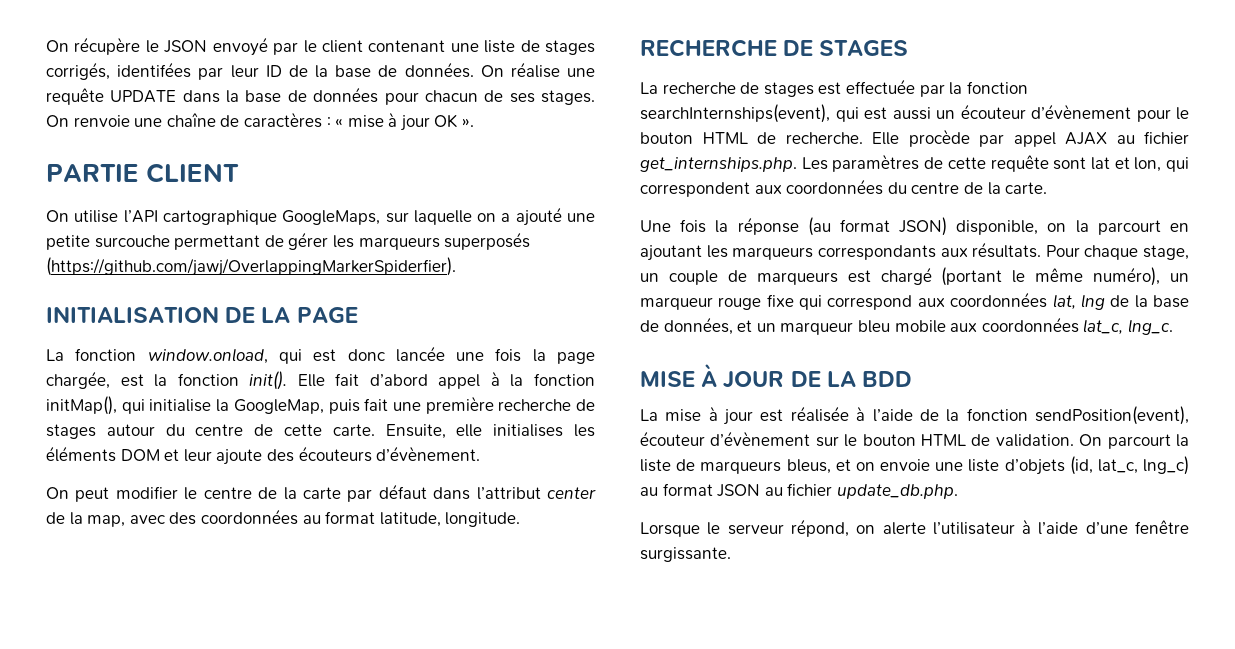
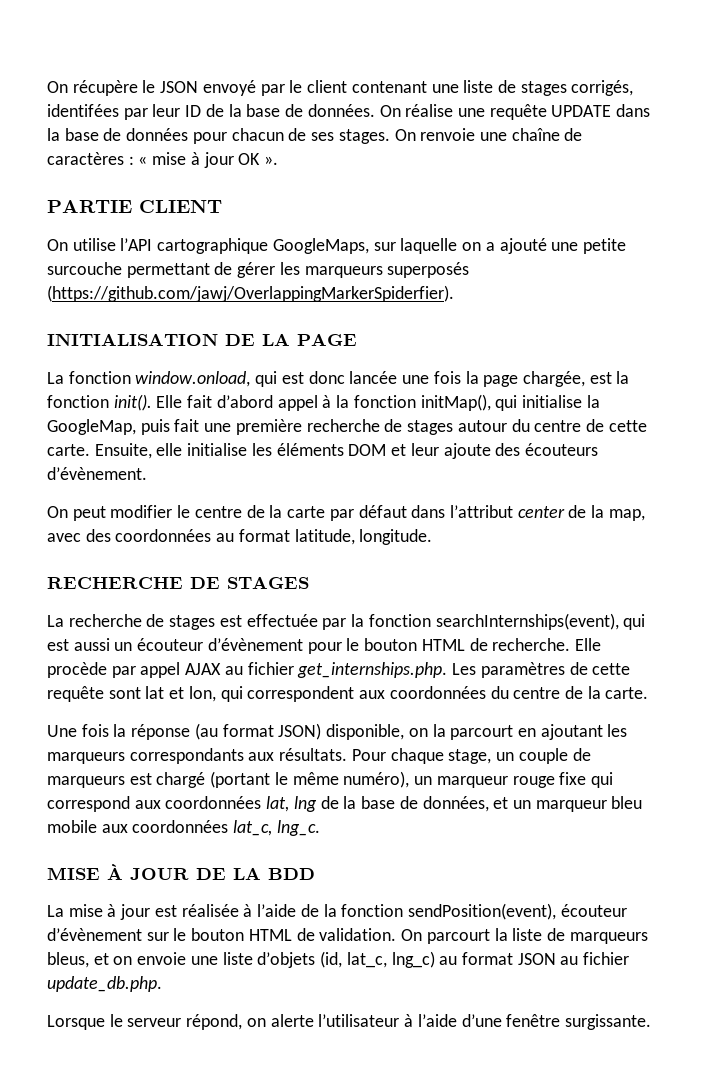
- Ensuite, elle initialises les éléments DOM et leur ajoute des écouteurs d’évènement.
+ Ensuite, elle initialise les éléments DOM et leur ajoute des écouteurs d’évènement.

